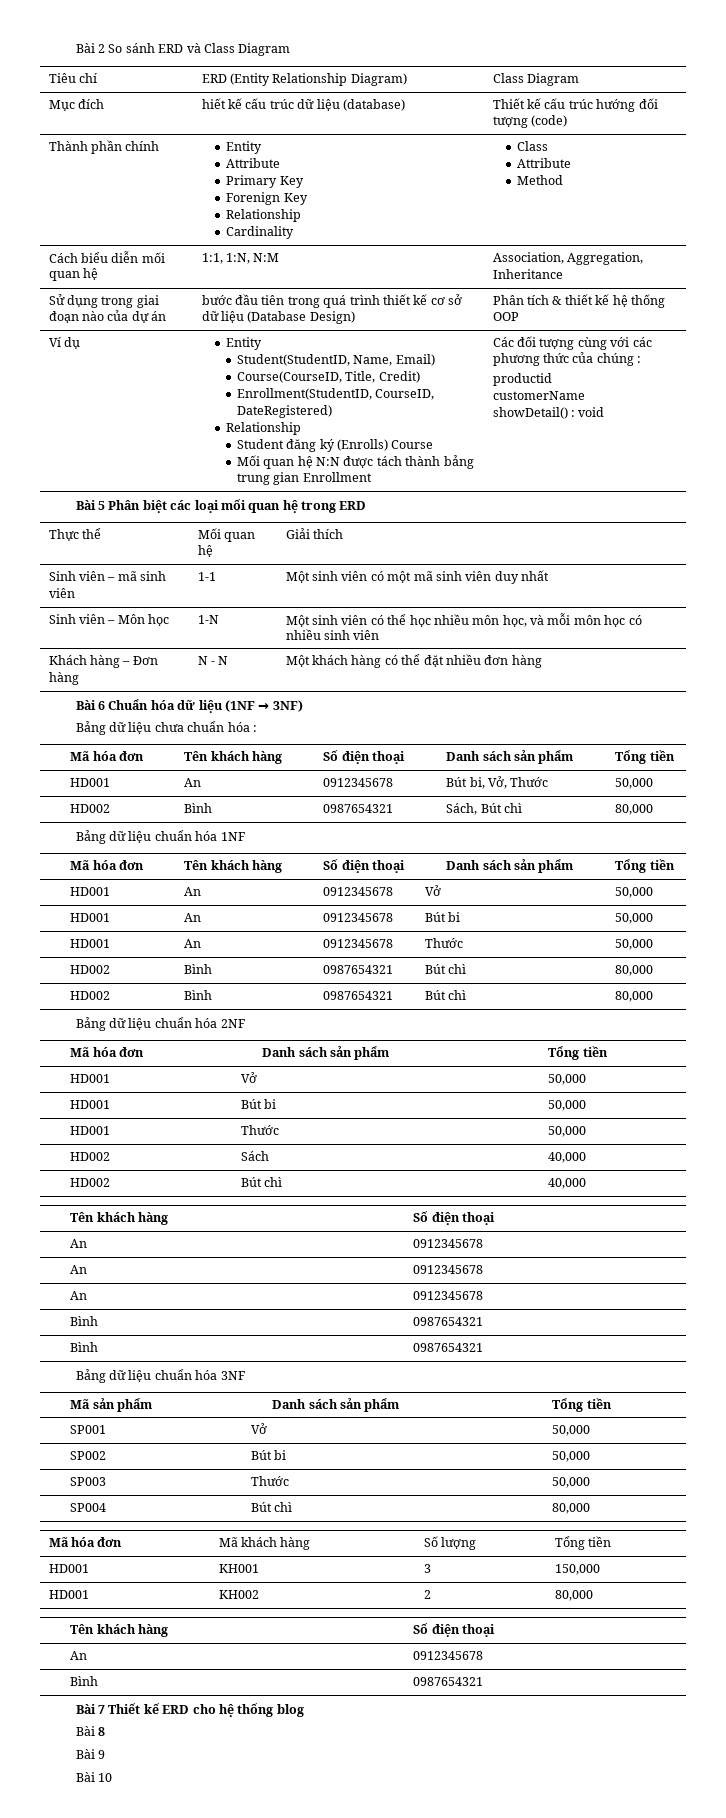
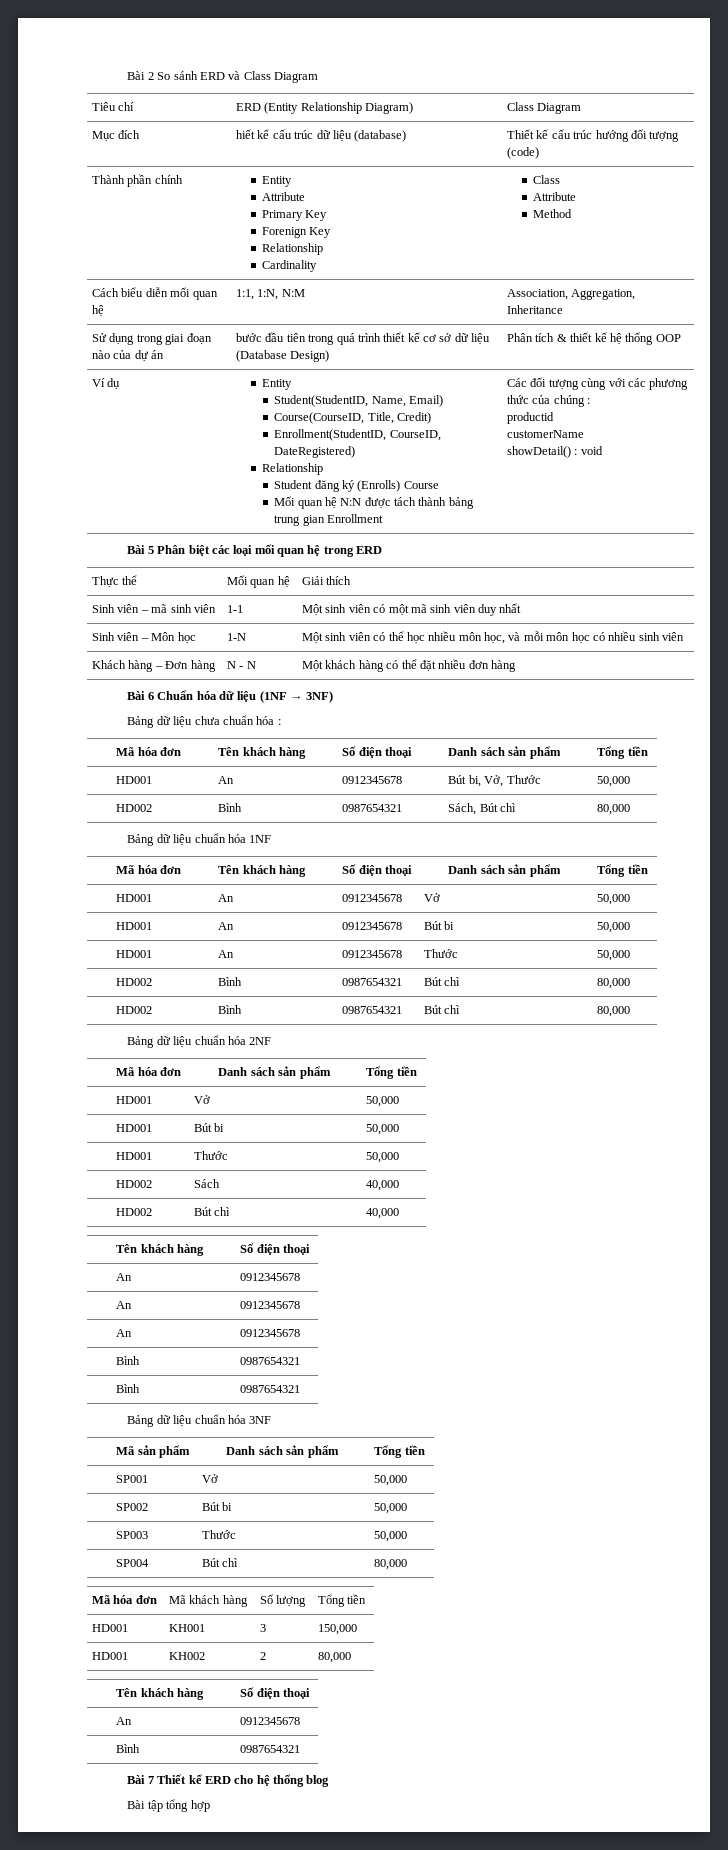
- Bài 8
- Bài 9
- Bài 10
+ Bài tập tổng hợp

